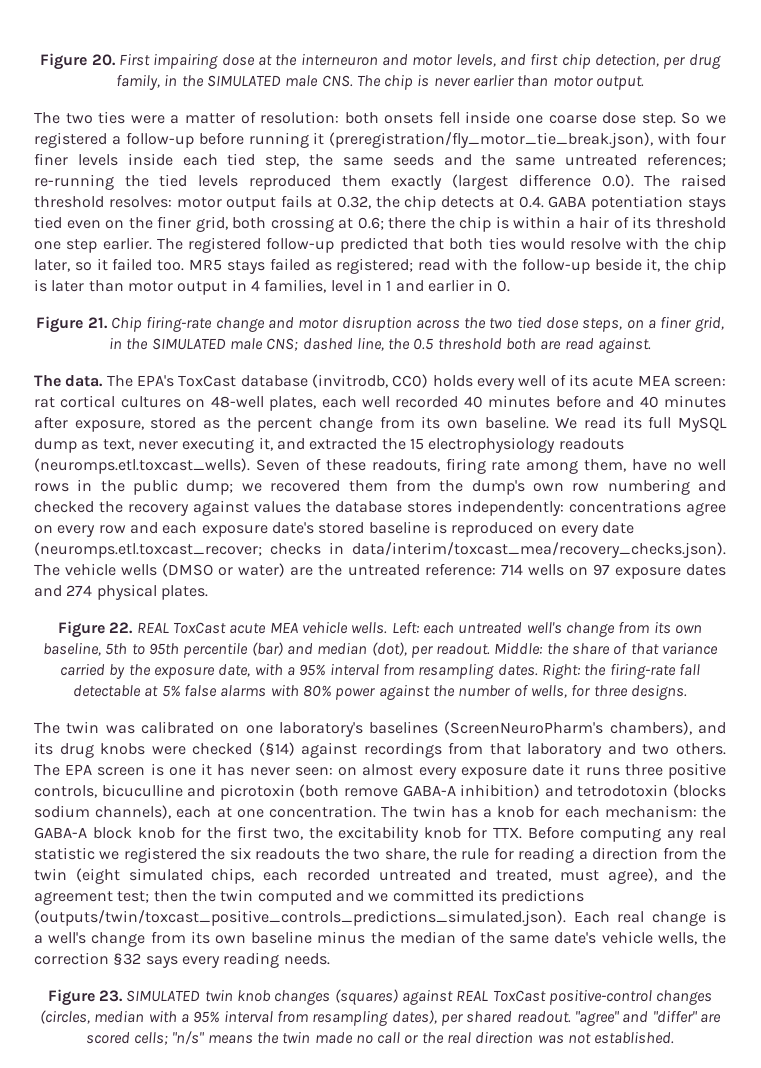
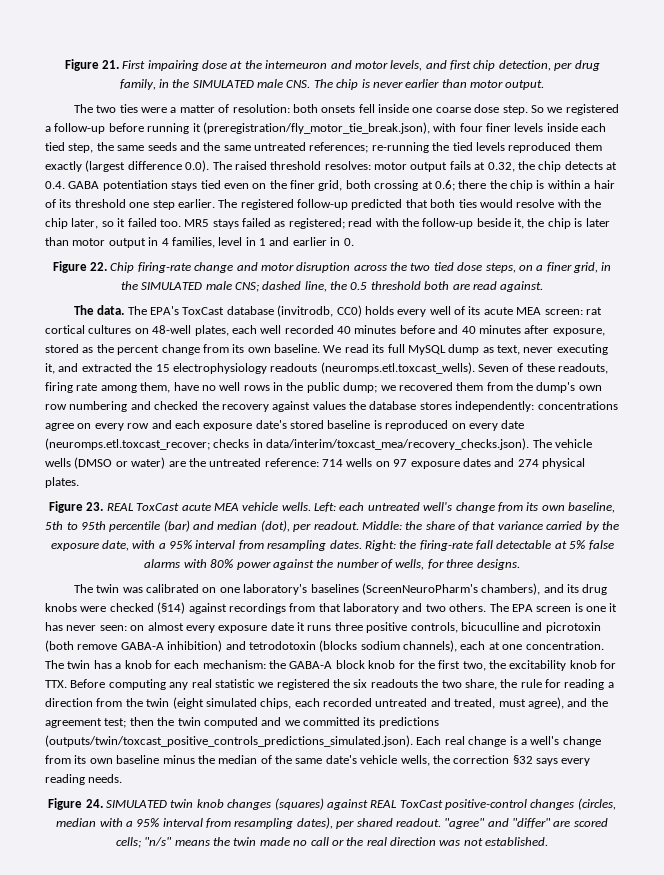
- Figure 20. First impairing dose at the interneuron and motor levels, and first chip detection, per drug family, in the SIMULATED male CNS. The chip is never earlier than motor output.
+ Figure 21. First impairing dose at the interneuron and motor levels, and first chip detection, per drug family, in the SIMULATED male CNS. The chip is never earlier than motor output.
- Figure 21. Chip firing-rate change and motor disruption across the two tied dose steps, on a finer grid, in the SIMULATED male CNS; dashed line, the 0.5 threshold both are read against.
+ Figure 22. Chip firing-rate change and motor disruption across the two tied dose steps, on a finer grid, in the SIMULATED male CNS; dashed line, the 0.5 threshold both are read against.
- Figure 22. REAL ToxCast acute MEA vehicle wells.
+ Figure 23. REAL ToxCast acute MEA vehicle wells.
- Figure 23. SIMULATED twin knob changes (squares) against REAL ToxCast positive-control changes (circles, median with a 95% interval from resampling dates), per shared readout.
+ Figure 24. SIMULATED twin knob changes (squares) against REAL ToxCast positive-control changes (circles, median with a 95% interval from resampling dates), per shared readout.

